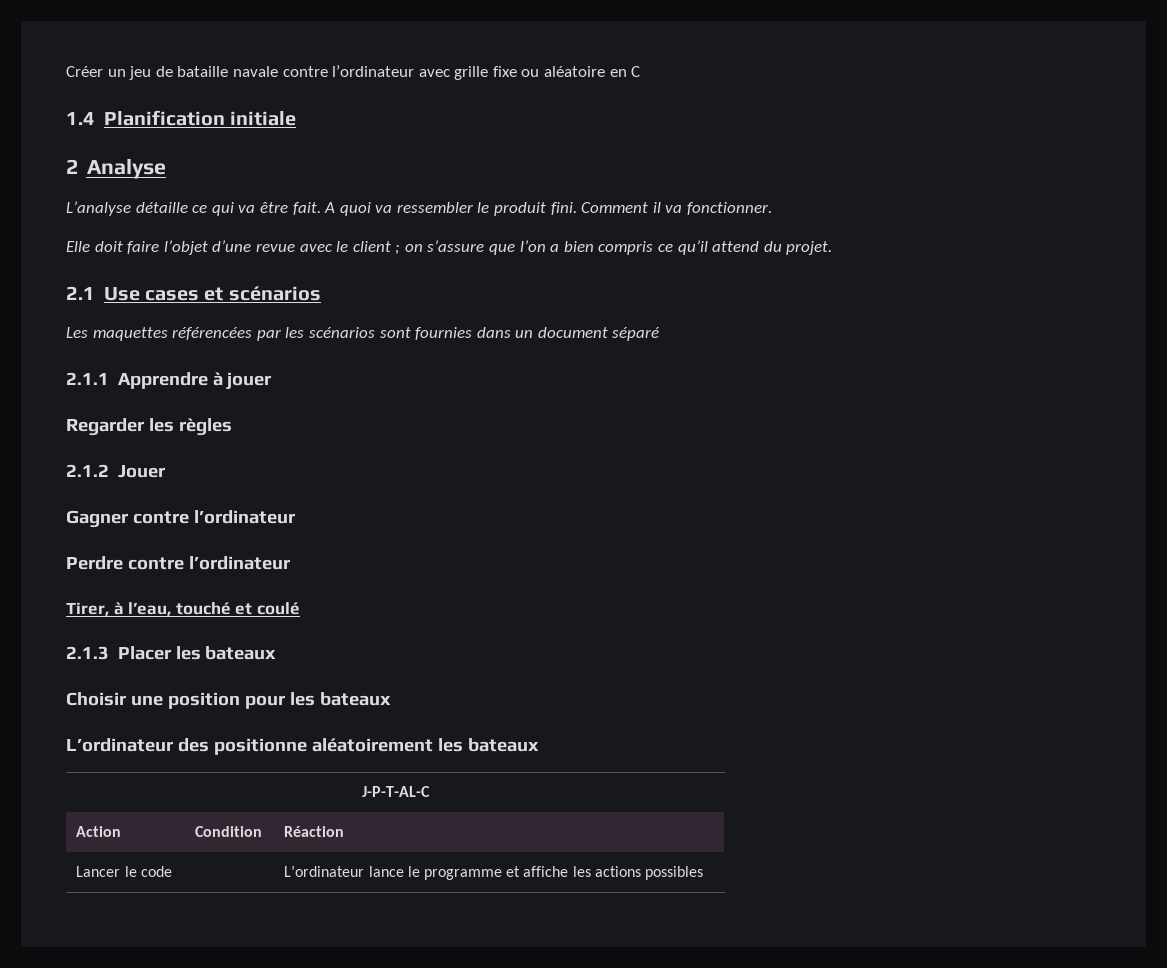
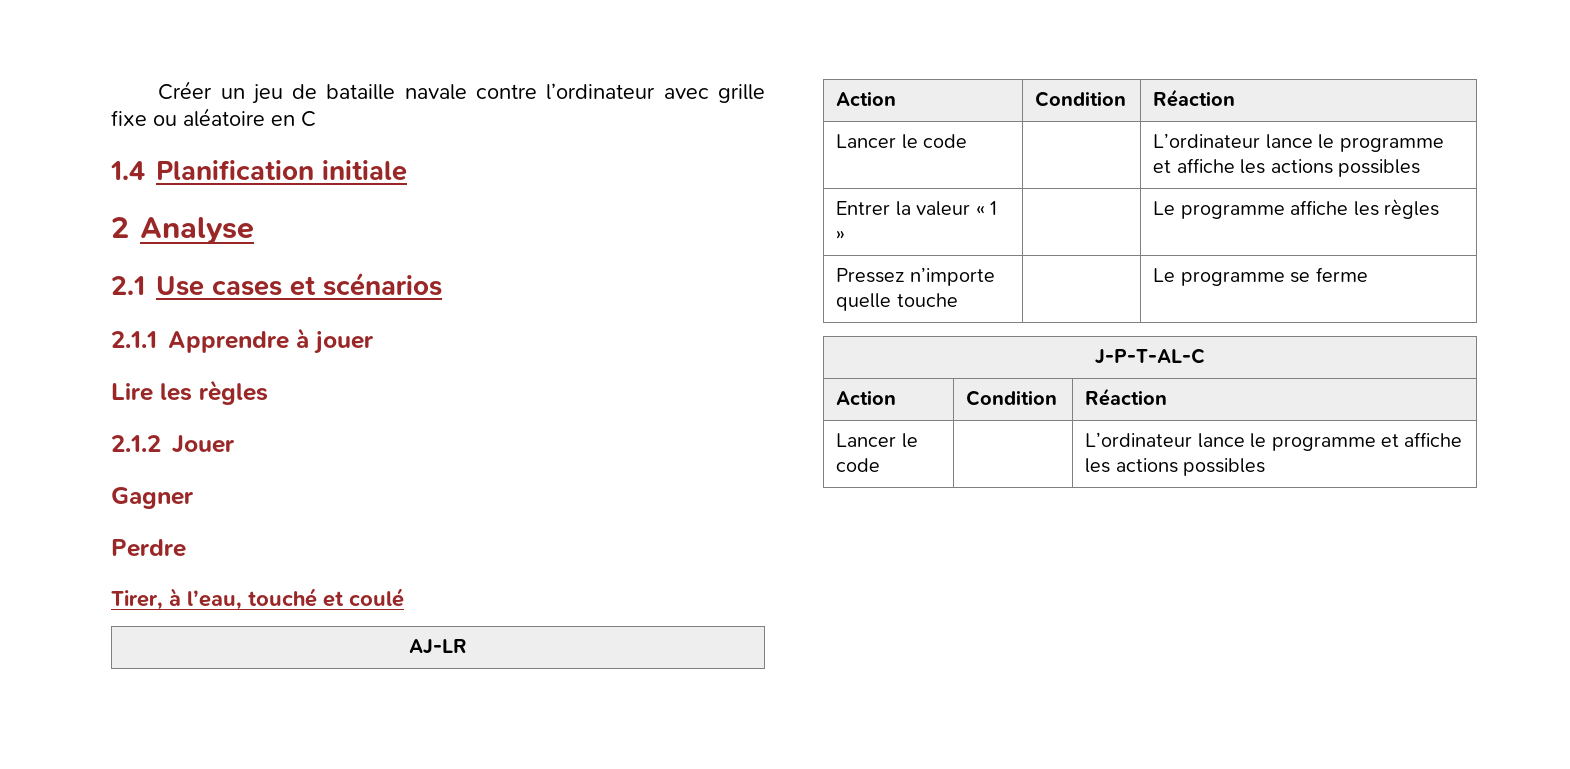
- L’analyse détaille ce qui va être fait. A quoi va ressembler le produit fini. Comment il va fonctionner.
- Elle doit faire l’objet d’une revue avec le client ; on s’assure que l’on a bien compris ce qu’il attend du projet.
- Les maquettes référencées par les scénarios sont fournies dans un document séparé
- Regarder les règles
+ Lire les règles
- Gagner contre l’ordinateur
+ Gagner
- Perdre contre l’ordinateur
+ Perdre
- 2.1.3 Placer les bateaux
- Choisir une position pour les bateaux
- L’ordinateur des positionne aléatoirement les bateaux
+ AJ-LR
+ Action | Condition | Réaction
+ Lancer le code | | L’ordinateur lance le programme et affiche les actions possibles
+ Entrer la valeur « 1 » | | Le programme affiche les règles
+ Pressez n’importe quelle touche | | Le programme se ferme

